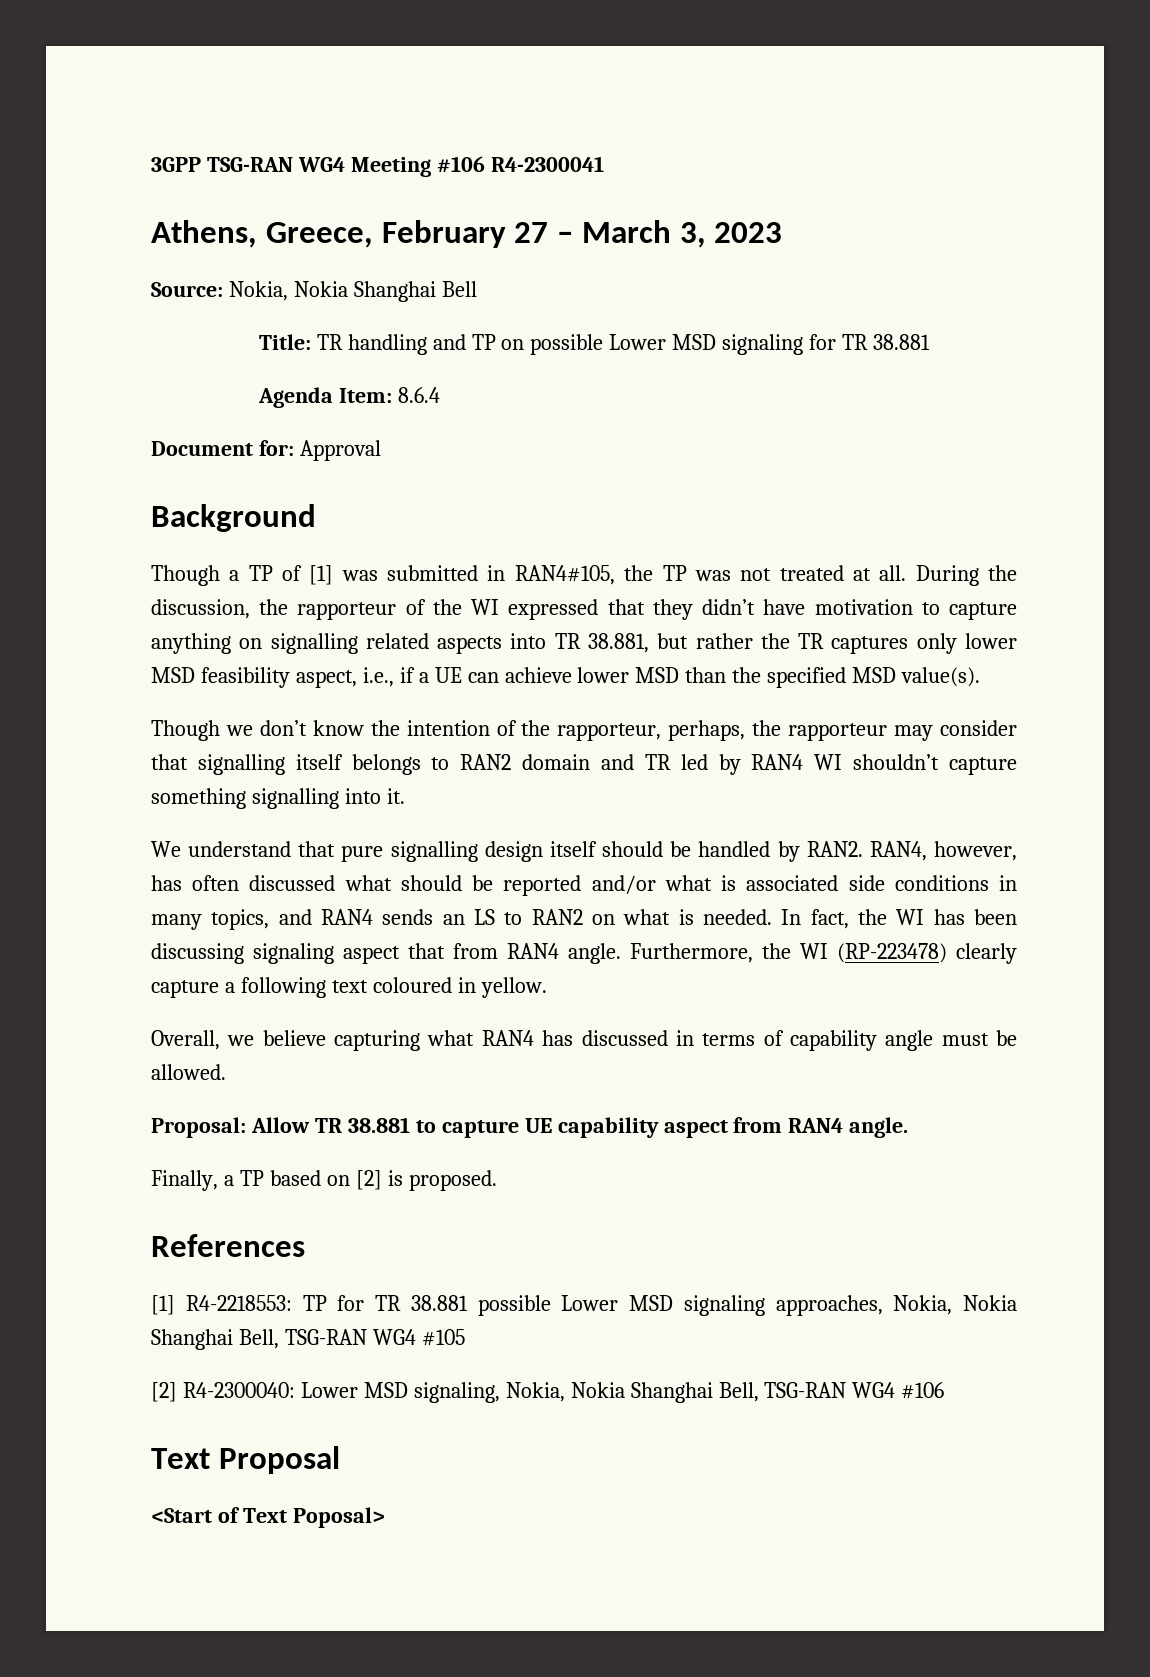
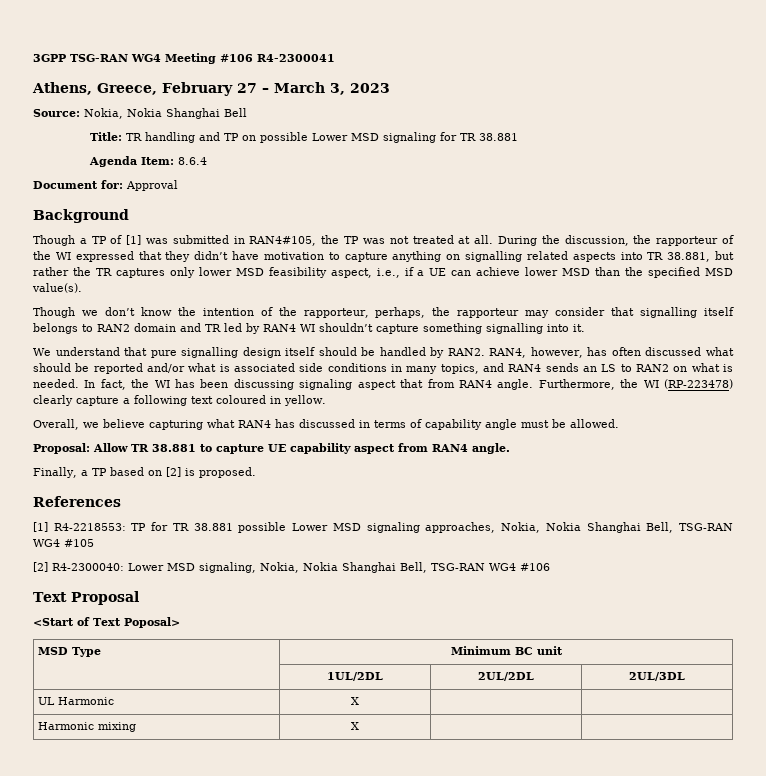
+ MSD Type | Minimum BC unit
+ | 1UL/2DL | 2UL/2DL | 2UL/3DL
+ UL Harmonic | X | |
+ Harmonic mixing | X | |

